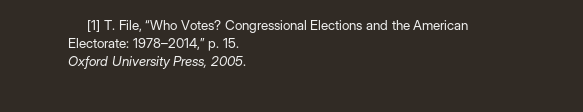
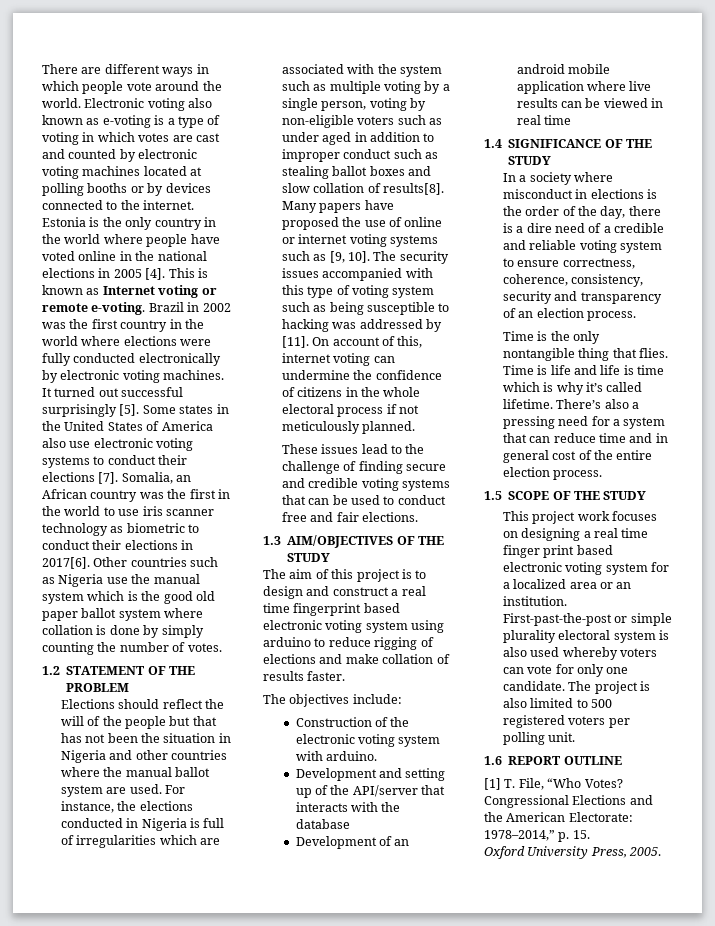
+ There are different ways in which people vote around the world. Electronic voting also known as e-voting is a type of voting in which votes are cast and counted by electronic voting machines located at polling booths or by devices connected to the internet. Estonia is the only country in the world where people have voted online in the national elections in 2005 [4]. This is known as Internet voting or remote e-voting. Brazil in 2002 was the first country in the world where elections were fully conducted electronically by electronic voting machines. It turned out successful surprisingly [5]. Some states in the United States of America also use electronic voting systems to conduct their elections [7]. Somalia, an African country was the first in the world to use iris scanner technology as biometric to conduct their elections in 2017[6]. Other countries such as Nigeria use the manual system which is the good old paper ballot system where collation is done by simply counting the number of votes.
+ 1.2 STATEMENT OF THE PROBLEM
+ Elections should reflect the will of the people but that has not been the situation in Nigeria and other countries where the manual ballot system are used. For instance, the elections conducted in Nigeria is full of irregularities which are associated with the system such as multiple voting by a single person, voting by non-eligible voters such as under aged in addition to improper conduct such as stealing ballot boxes and slow collation of results[8]. Many papers have proposed the use of online or internet voting systems such as [9, 10]. The security issues accompanied with this type of voting system such as being susceptible to hacking was addressed by [11]. On account of this, internet voting can undermine the confidence of citizens in the whole electoral process if not meticulously planned.
+ These issues lead to the challenge of finding secure and credible voting systems that can be used to conduct free and fair elections.
+ 1.3 AIM/OBJECTIVES OF THE STUDY
+ The aim of this project is to design and construct a real time fingerprint based electronic voting system using arduino to reduce rigging of elections and make collation of results faster.
+ The objectives include:
+ Construction of the electronic voting system with arduino.
+ Development and setting up of the API/server that interacts with the database
+ Development of an android mobile application where live results can be viewed in real time
+ 1.4 SIGNIFICANCE OF THE STUDY
+ In a society where misconduct in elections is the order of the day, there is a dire need of a credible and reliable voting system to ensure correctness, coherence, consistency, security and transparency of an election process.
+ Time is the only nontangible thing that flies. Time is life and life is time which is why it’s called lifetime. There’s also a pressing need for a system that can reduce time and in general cost of the entire election process.
+ 1.5 SCOPE OF THE STUDY
+ This project work focuses on designing a real time finger print based electronic voting system for a localized area or an institution. First-past-the-post or simple plurality electoral system is also used whereby voters can vote for only one candidate. The project is also limited to 500 registered voters per polling unit.
+ 1.6 REPORT OUTLINE

